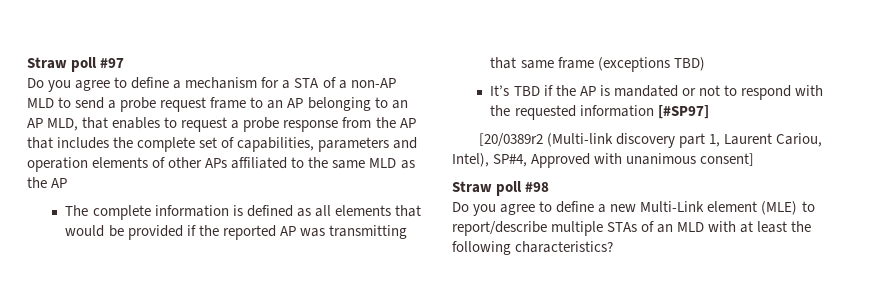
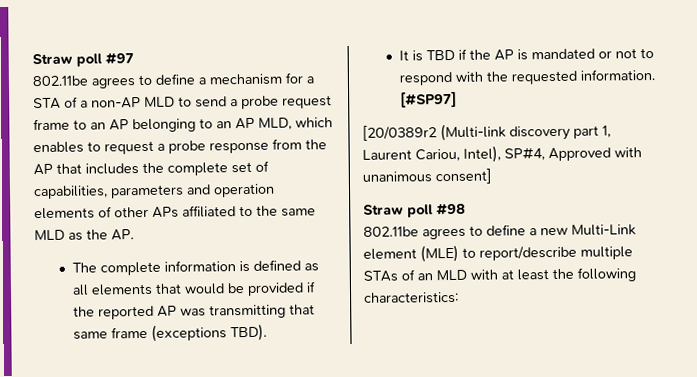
- Do you agree to define a mechanism for a STA of a non-AP MLD to send a probe request frame to an AP belonging to an AP MLD, that enables to request a probe response from the AP that includes the complete set of capabilities, parameters and operation elements of other APs affiliated to the same MLD as the AP
+ 802.11be agrees to define a mechanism for a STA of a non-AP MLD to send a probe request frame to an AP belonging to an AP MLD, which enables to request a probe response from the AP that includes the complete set of capabilities, parameters and operation elements of other APs affiliated to the same MLD as the AP.
- The complete information is defined as all elements that would be provided if the reported AP was transmitting that same frame (exceptions TBD)
- It’s TBD if the AP is mandated or not to respond with the requested information [#SP97]
+ The complete information is defined as all elements that would be provided if the reported AP was transmitting that same frame (exceptions TBD).
+ It is TBD if the AP is mandated or not to respond with the requested information. [#SP97]
- Do you agree to define a new Multi-Link element (MLE) to report/describe multiple STAs of an MLD with at least the following characteristics?
+ 802.11be agrees to define a new Multi-Link element (MLE) to report/describe multiple STAs of an MLD with at least the following characteristics:

